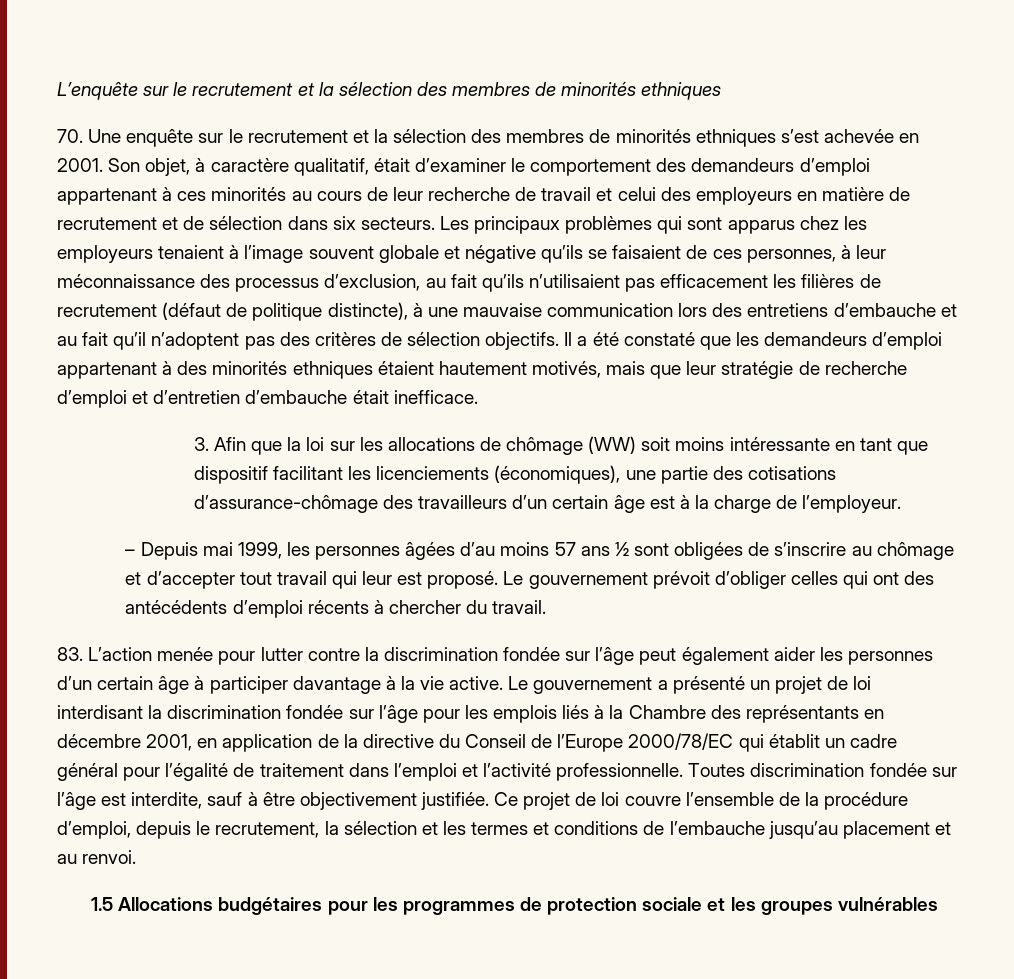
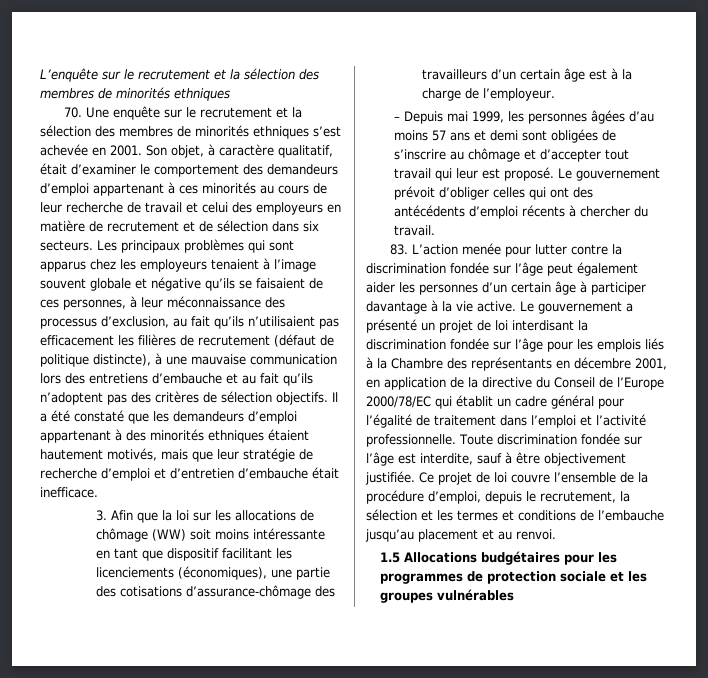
- Les principaux problèmes qui sont apparus chez les employeurs tenaient à l’image souvent globale et négative qu’ils se faisaient de ces personnes, à leur méconnaissance des processus d’exclusion, au fait qu’ils n’utilisaient pas efficacement les filières de recrutement (défaut de politique distincte), à une mauvaise communication lors des entretiens d’embauche et au fait qu’il n’adoptent pas des critères de sélection objectifs.
+ Les principaux problèmes qui sont apparus chez les employeurs tenaient à l’image souvent globale et négative qu’ils se faisaient de ces personnes, à leur méconnaissance des processus d’exclusion, au fait qu’ils n’utilisaient pas efficacement les filières de recrutement (défaut de politique distincte), à une mauvaise communication lors des entretiens d’embauche et au fait qu’ils n’adoptent pas des critères de sélection objectifs.
- – Depuis mai 1999, les personnes âgées d’au moins 57 ans ½ sont obligées de s’inscrire au chômage et d’accepter tout travail qui leur est proposé.
+ – Depuis mai 1999, les personnes âgées d’au moins 57 ans et demi sont obligées de s’inscrire au chômage et d’accepter tout travail qui leur est proposé.
- Toutes discrimination fondée sur l’âge est interdite, sauf à être objectivement justifiée.
+ Toute discrimination fondée sur l’âge est interdite, sauf à être objectivement justifiée.

